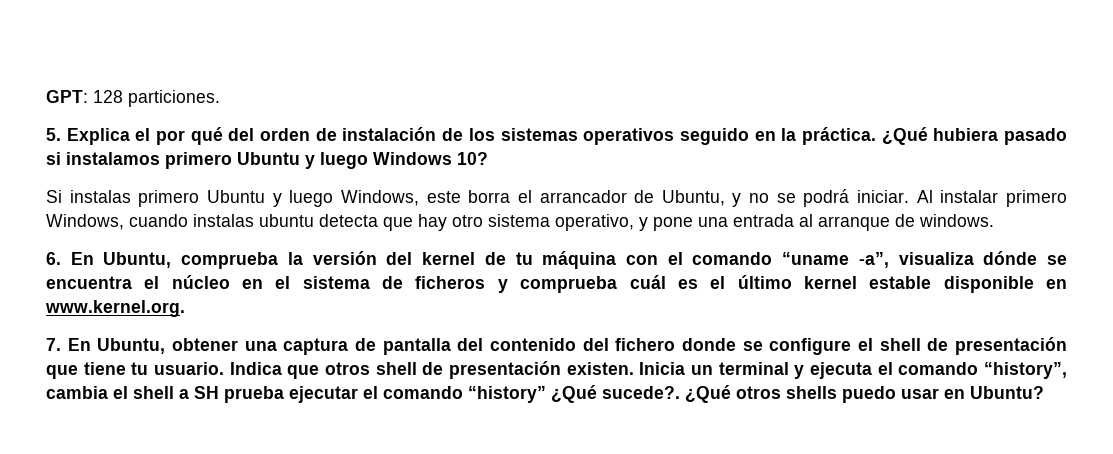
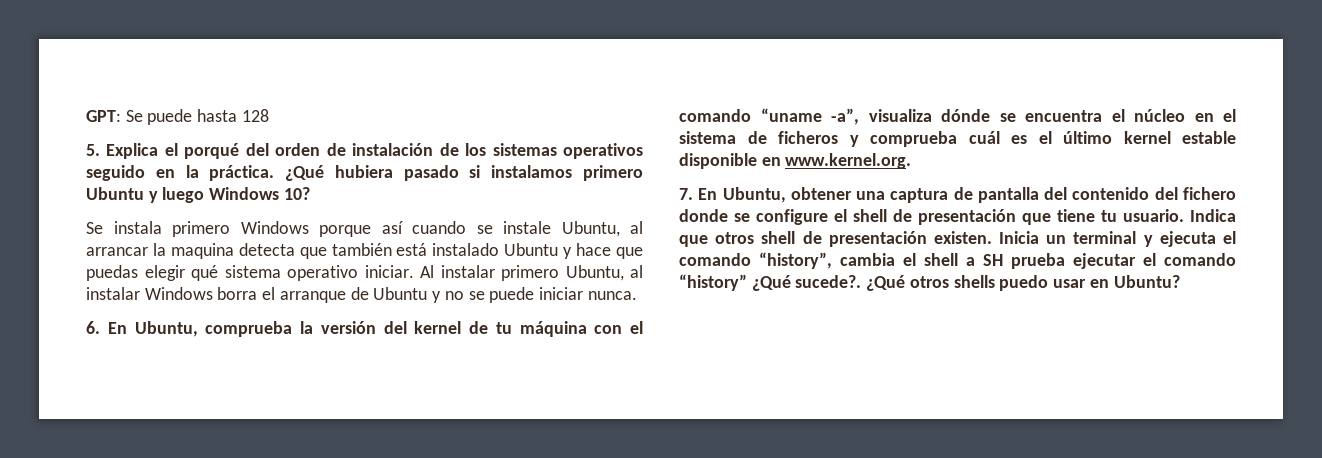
- GPT: 128 particiones.
+ GPT: Se puede hasta 128
- 5. Explica el por qué del orden de instalación de los sistemas operativos seguido en la práctica.
+ 5. Explica el porqué del orden de instalación de los sistemas operativos seguido en la práctica.
- Si instalas primero Ubuntu y luego Windows, este borra el arrancador de Ubuntu, y no se podrá iniciar. Al instalar primero Windows, cuando instalas ubuntu detecta que hay otro sistema operativo, y pone una entrada al arranque de windows.
+ Se instala primero Windows porque así cuando se instale Ubuntu, al arrancar la maquina detecta que también está instalado Ubuntu y hace que puedas elegir qué sistema operativo iniciar. Al instalar primero Ubuntu, al instalar Windows borra el arranque de Ubuntu y no se puede iniciar nunca.

